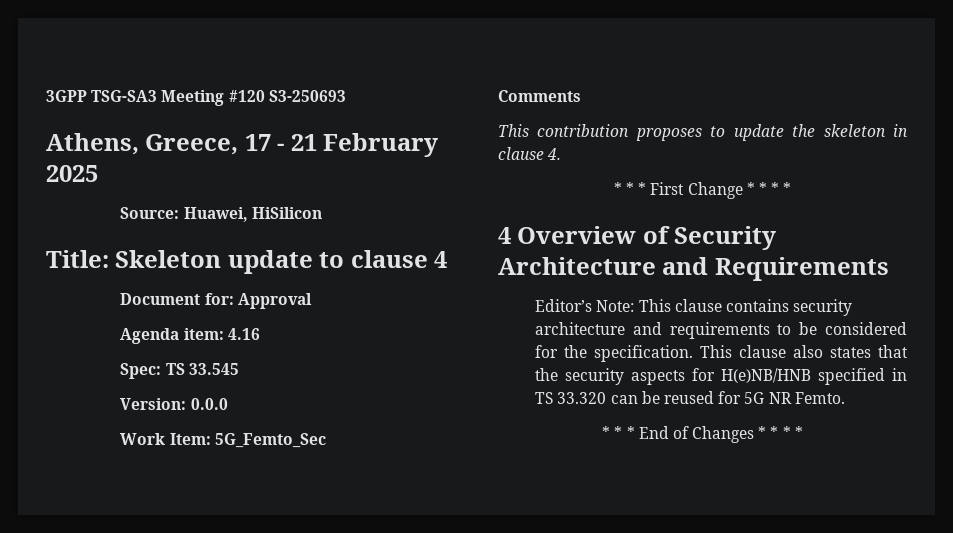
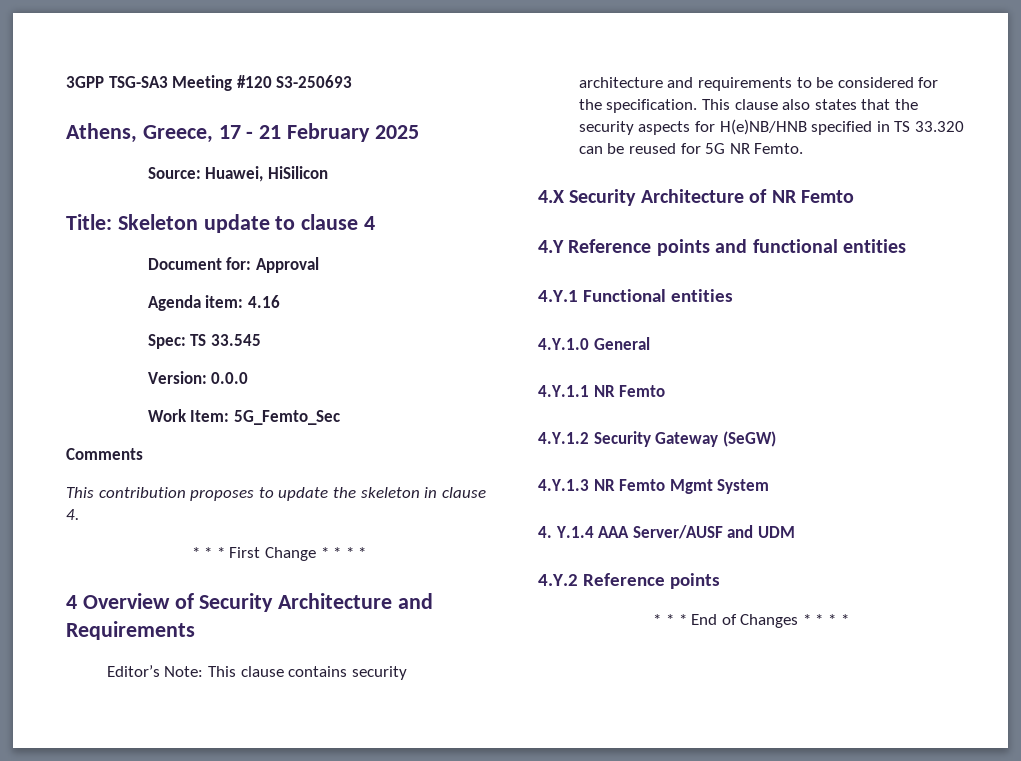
+ 4.X Security Architecture of NR Femto
+ 4.Y Reference points and functional entities
+ 4.Y.1 Functional entities
+ 4.Y.1.0 General
+ 4.Y.1.1 NR Femto
+ 4.Y.1.2 Security Gateway (SeGW)
+ 4.Y.1.3 NR Femto Mgmt System
+ 4. Y.1.4 AAA Server/AUSF and UDM
+ 4.Y.2 Reference points

